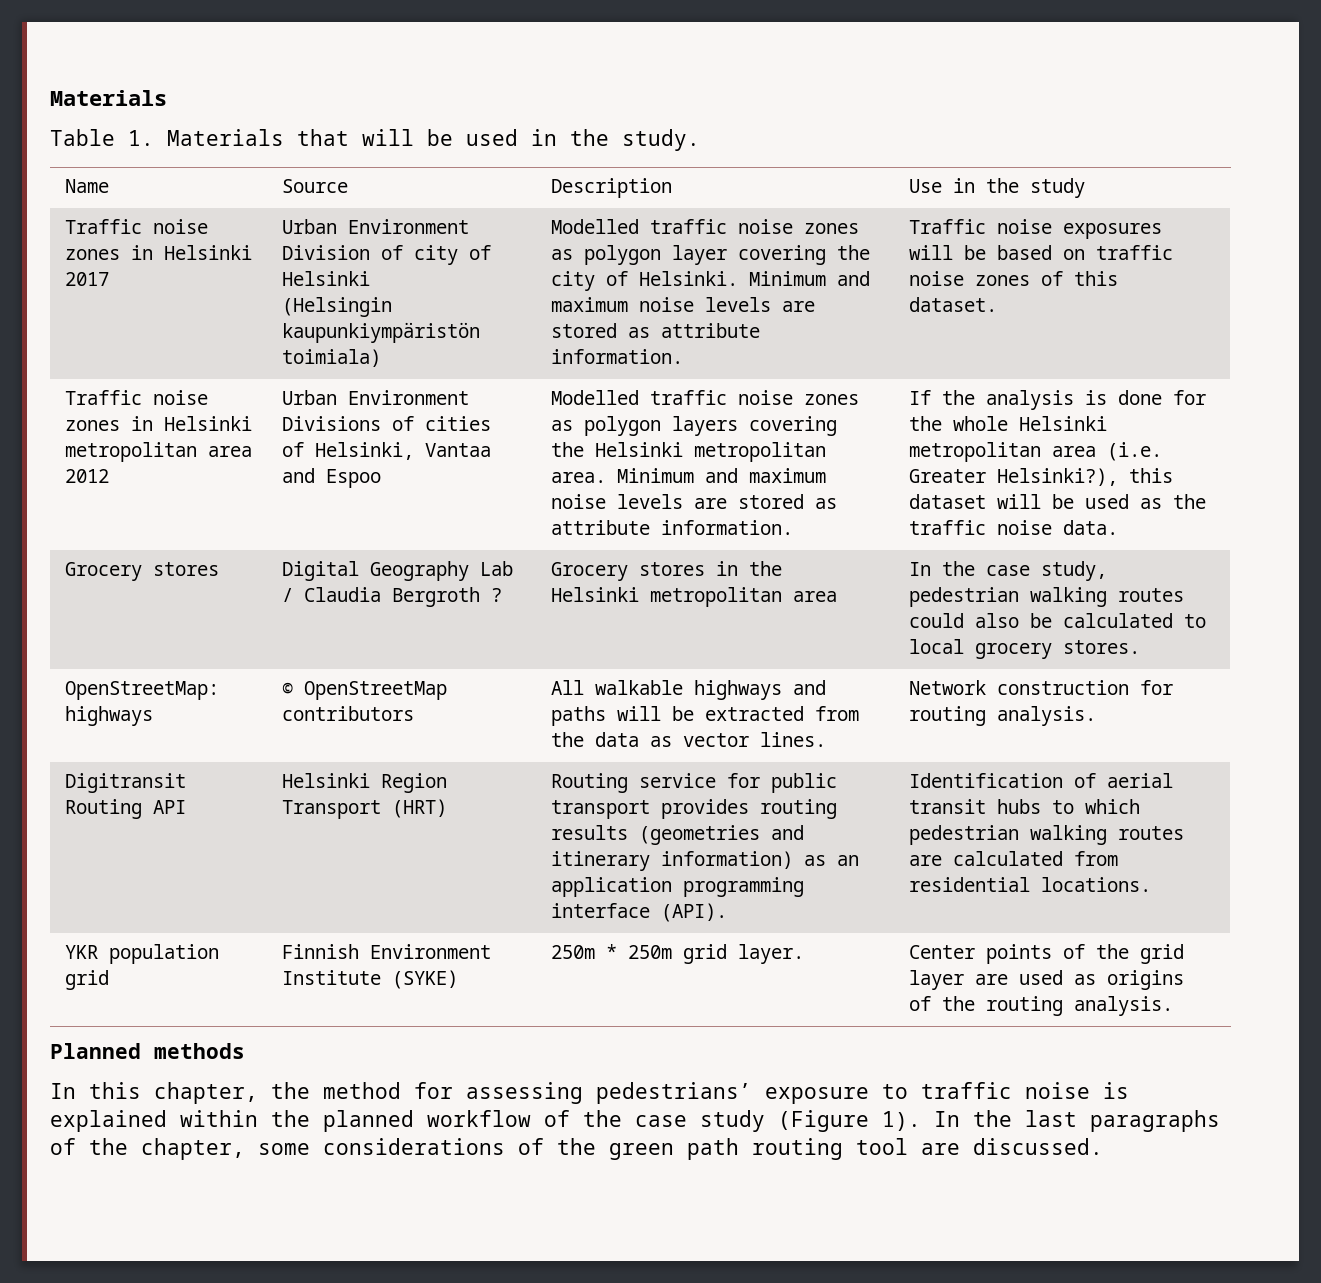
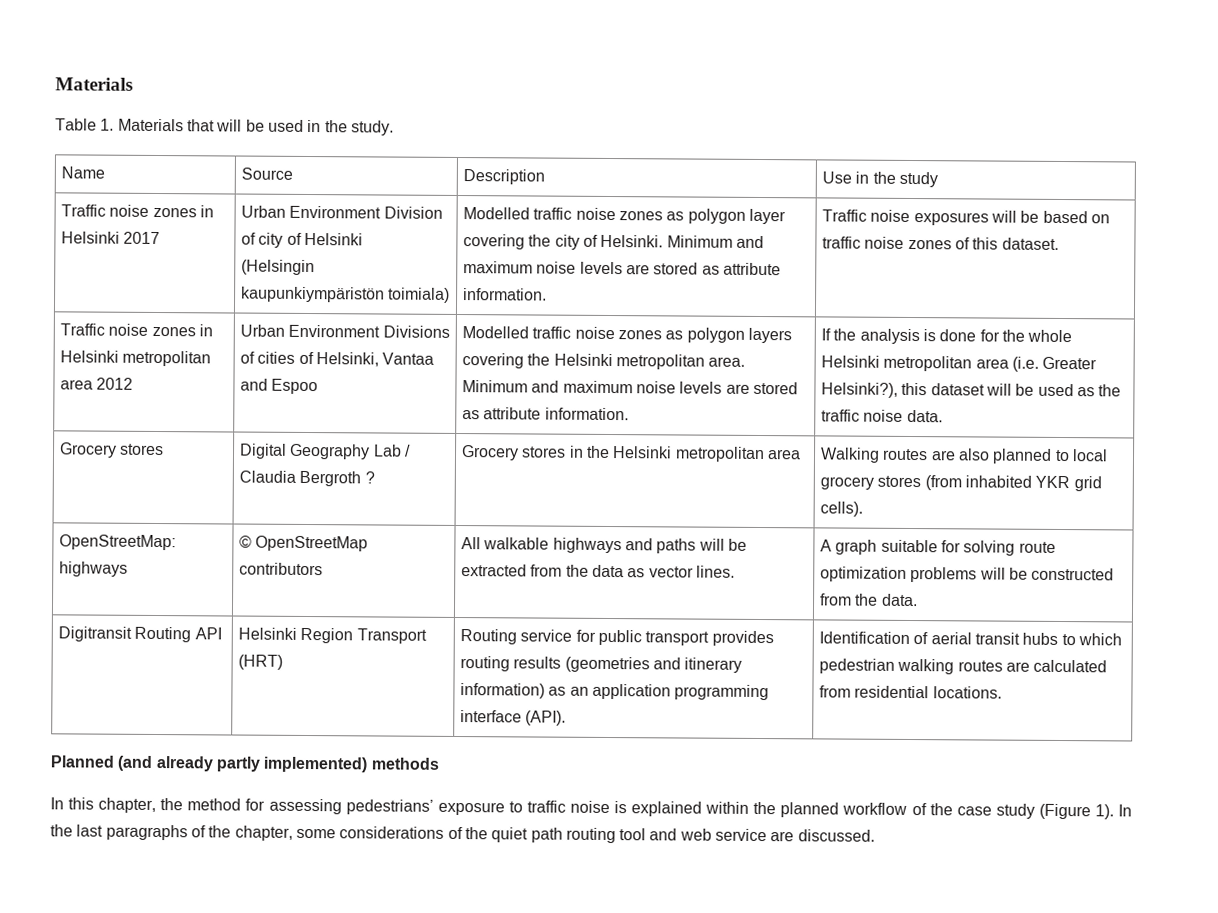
- Grocery stores | Digital Geography Lab / Claudia Bergroth ? | Grocery stores in the Helsinki metropolitan area | In the case study, pedestrian walking routes could also be calculated to local grocery stores.
+ Grocery stores | Digital Geography Lab / Claudia Bergroth ? | Grocery stores in the Helsinki metropolitan area | Walking routes are also planned to local grocery stores (from inhabited YKR grid cells).
- OpenStreetMap: highways | © OpenStreetMap contributors | All walkable highways and paths will be extracted from the data as vector lines. | Network construction for routing analysis.
+ OpenStreetMap: highways | © OpenStreetMap contributors | All walkable highways and paths will be extracted from the data as vector lines. | A graph suitable for solving route optimization problems will be constructed from the data.
- YKR population grid | Finnish Environment Institute (SYKE) | 250m * 250m grid layer. | Center points of the grid layer are used as origins of the routing analysis.
- Planned methods
+ Planned (and already partly implemented) methods
- In the last paragraphs of the chapter, some considerations of the green path routing tool are discussed.
+ In the last paragraphs of the chapter, some considerations of the quiet path routing tool and web service are discussed.

